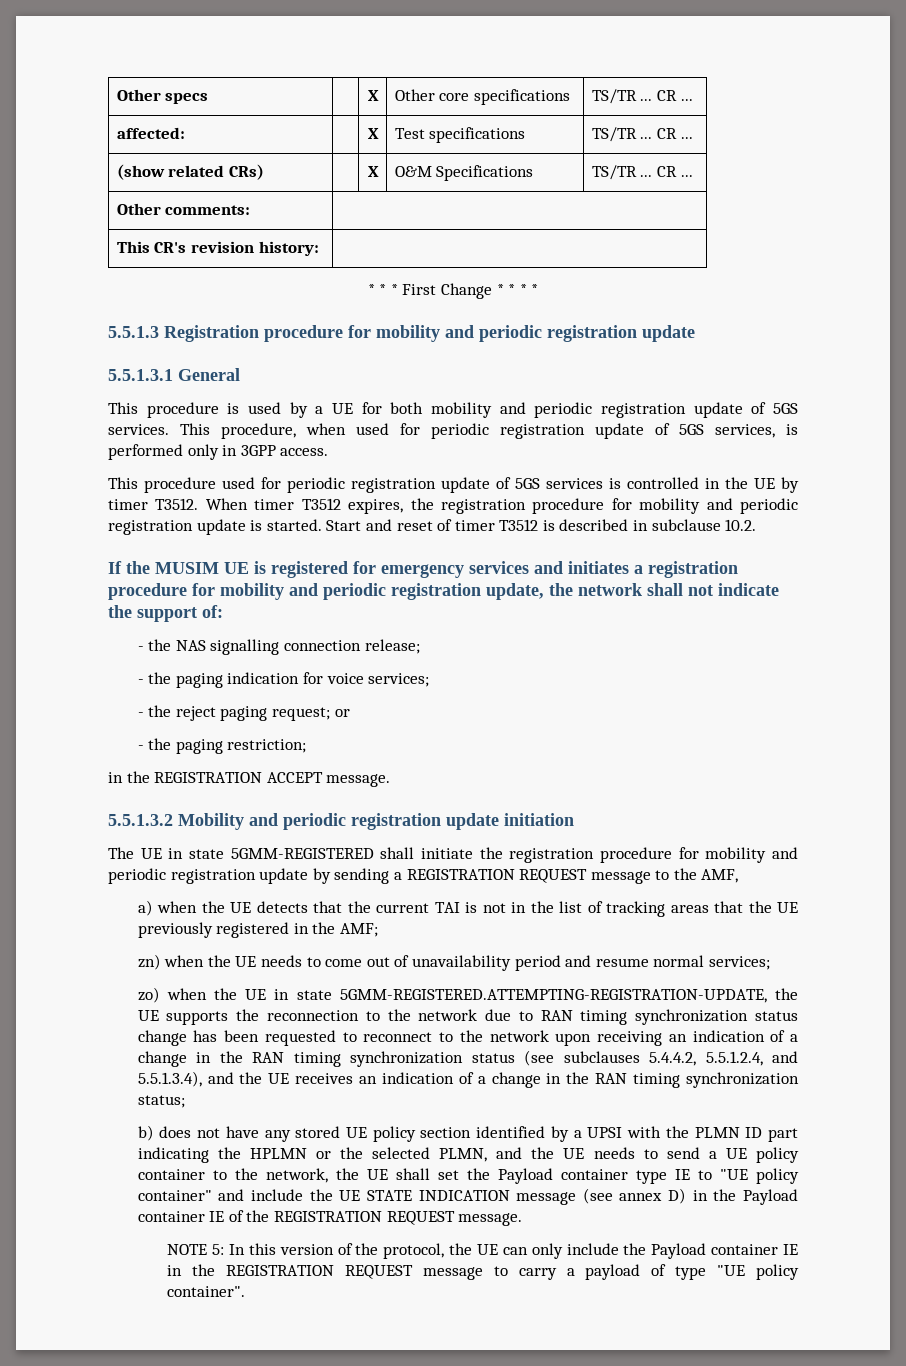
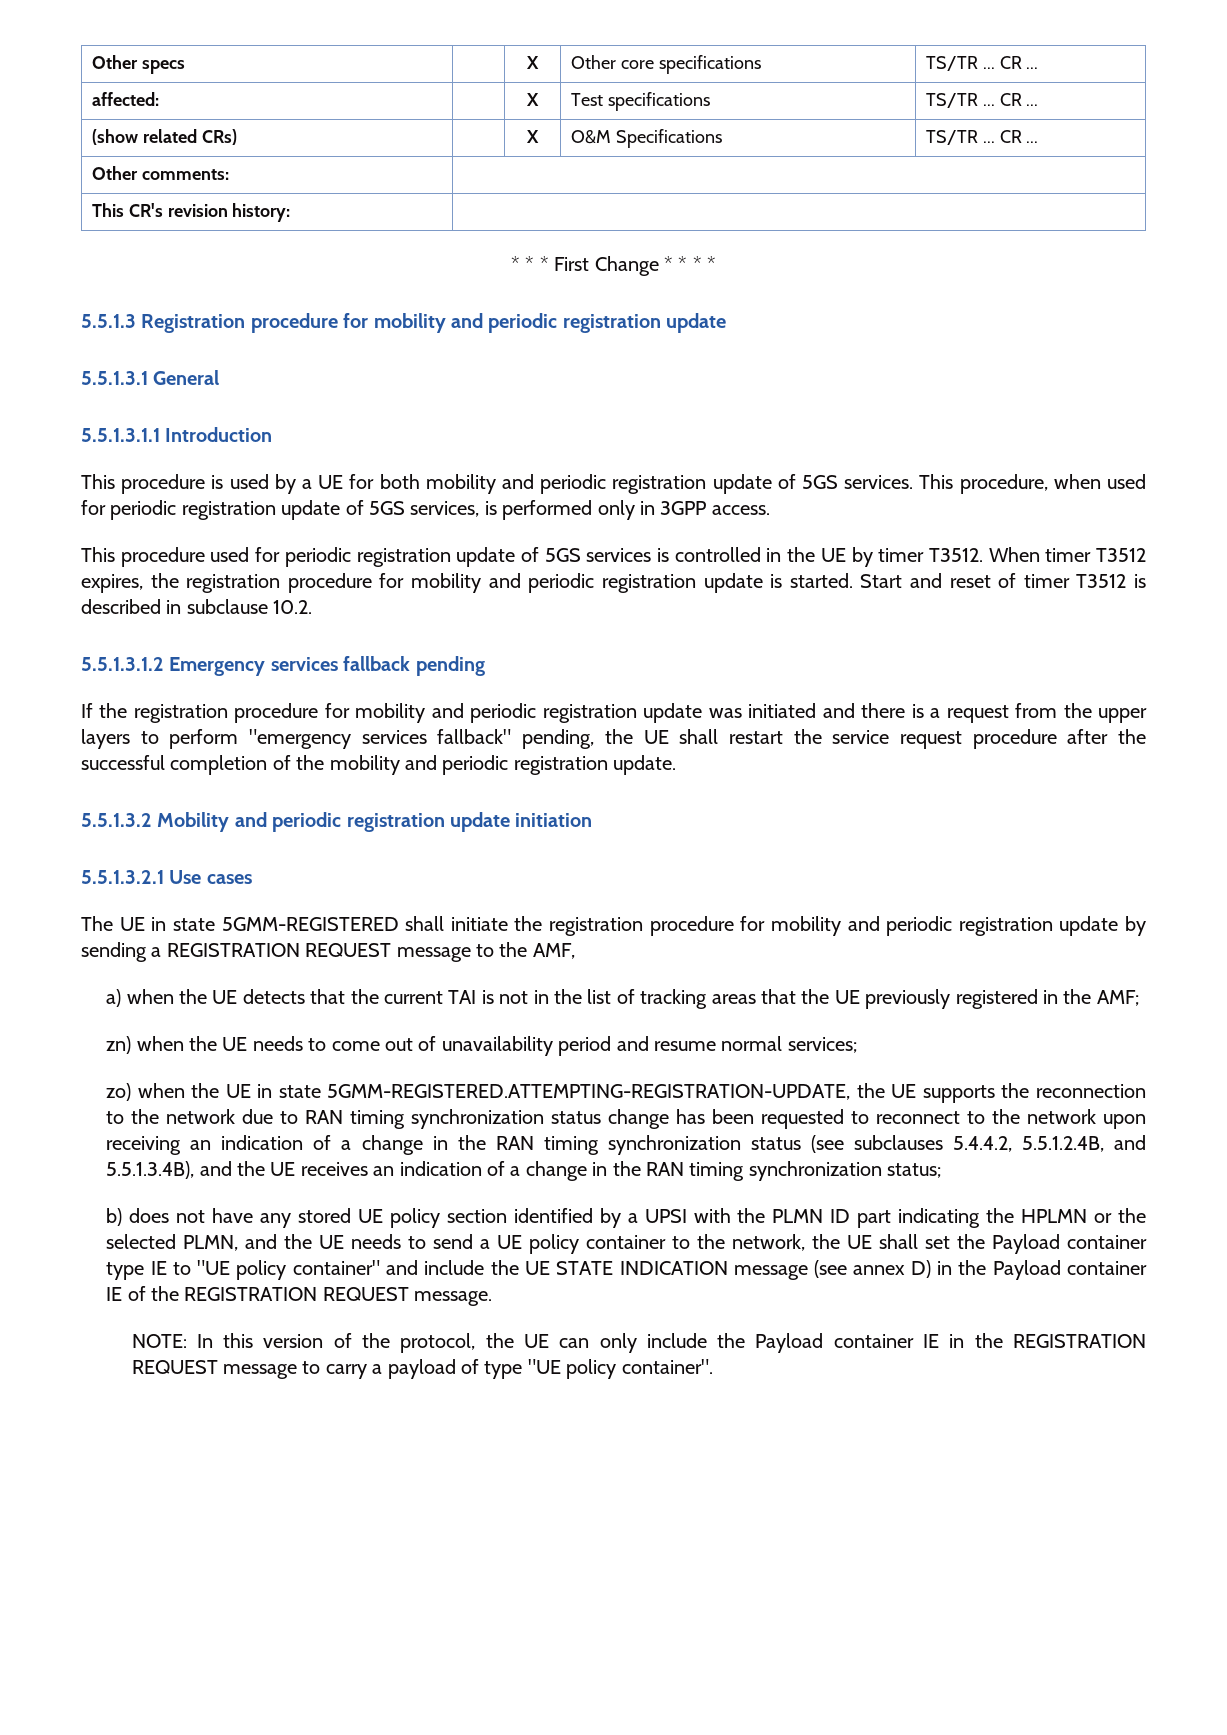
+ 5.5.1.3.1.1 Introduction
- If the MUSIM UE is registered for emergency services and initiates a registration procedure for mobility and periodic registration update, the network shall not indicate the support of:
- - the NAS signalling connection release;
- - the paging indication for voice services;
- - the reject paging request; or
- - the paging restriction;
- in the REGISTRATION ACCEPT message.
+ 5.5.1.3.1.2 Emergency services fallback pending
+ If the registration procedure for mobility and periodic registration update was initiated and there is a request from the upper layers to perform "emergency services fallback" pending, the UE shall restart the service request procedure after the successful completion of the mobility and periodic registration update.
+ 5.5.1.3.2.1 Use cases
- zo) when the UE in state 5GMM-REGISTERED.ATTEMPTING-REGISTRATION-UPDATE, the UE supports the reconnection to the network due to RAN timing synchronization status change has been requested to reconnect to the network upon receiving an indication of a change in the RAN timing synchronization status (see subclauses 5.4.4.2, 5.5.1.2.4, and 5.5.1.3.4), and the UE receives an indication of a change in the RAN timing synchronization status;
+ zo) when the UE in state 5GMM-REGISTERED.ATTEMPTING-REGISTRATION-UPDATE, the UE supports the reconnection to the network due to RAN timing synchronization status change has been requested to reconnect to the network upon receiving an indication of a change in the RAN timing synchronization status (see subclauses 5.4.4.2, 5.5.1.2.4B, and 5.5.1.3.4B), and the UE receives an indication of a change in the RAN timing synchronization status;
- NOTE 5: In this version of the protocol, the UE can only include the Payload container IE in the REGISTRATION REQUEST message to carry a payload of type "UE policy container".
+ NOTE: In this version of the protocol, the UE can only include the Payload container IE in the REGISTRATION REQUEST message to carry a payload of type "UE policy container".

